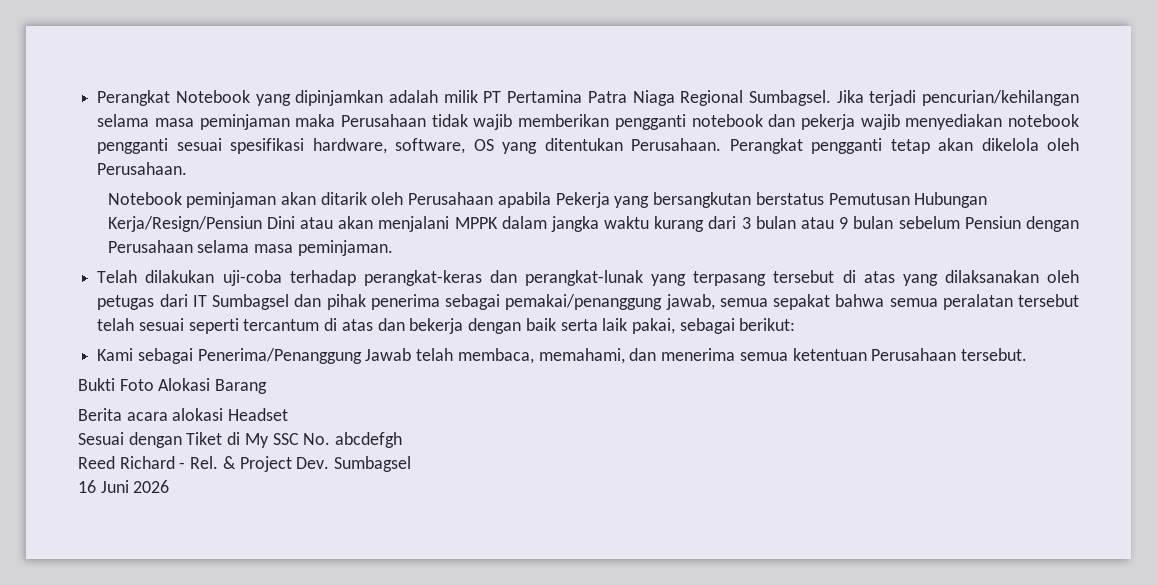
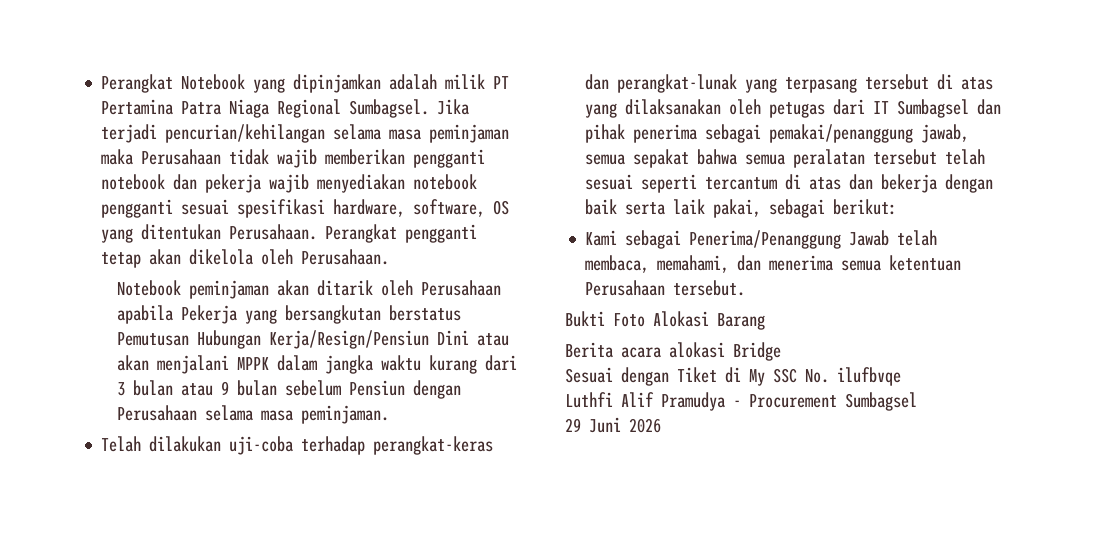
- Berita acara alokasi Headset
+ Berita acara alokasi Bridge
- Sesuai dengan Tiket di My SSC No. abcdefgh
- Reed Richard - Rel. & Project Dev. Sumbagsel
+ Sesuai dengan Tiket di My SSC No. ilufbvqe
+ Luthfi Alif Pramudya - Procurement Sumbagsel
- 16 Juni 2026
+ 29 Juni 2026

